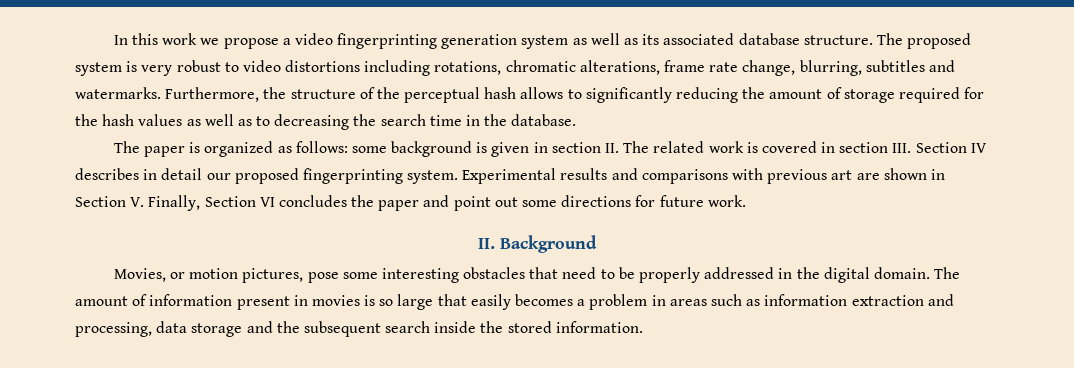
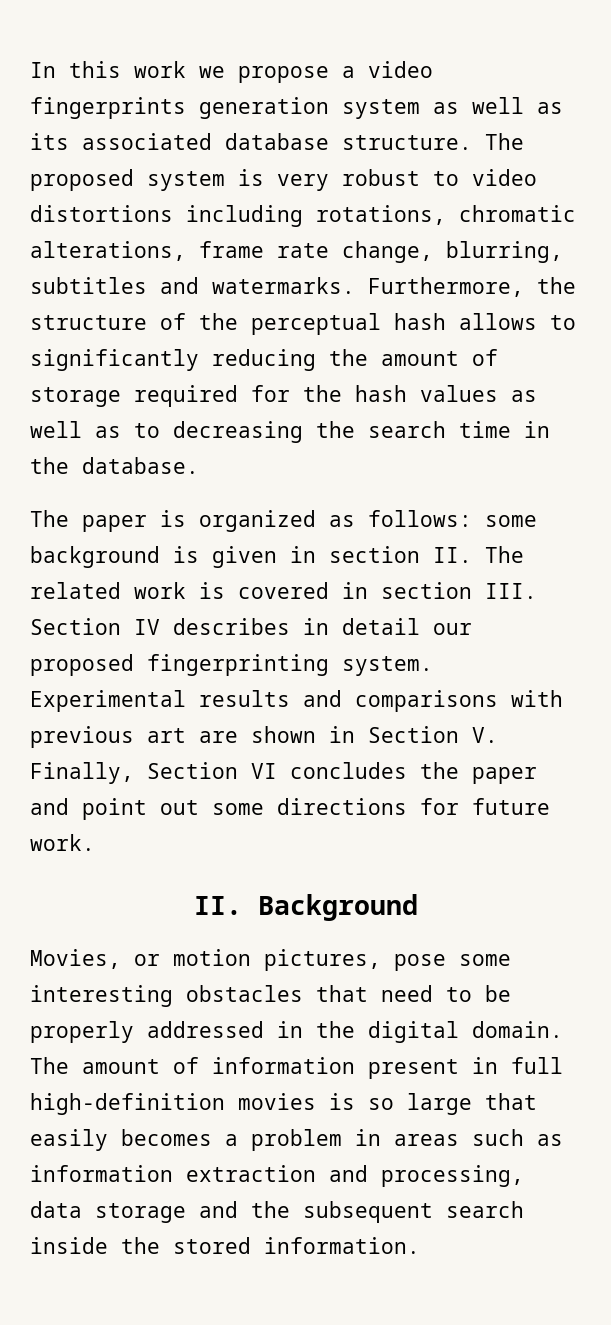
- In this work we propose a video fingerprinting generation system as well as its associated database structure.
+ In this work we propose a video fingerprints generation system as well as its associated database structure.
- The amount of information present in movies is so large that easily becomes a problem in areas such as information extraction and processing, data storage and the subsequent search inside the stored information.
+ The amount of information present in full high-definition movies is so large that easily becomes a problem in areas such as information extraction and processing, data storage and the subsequent search inside the stored information.

